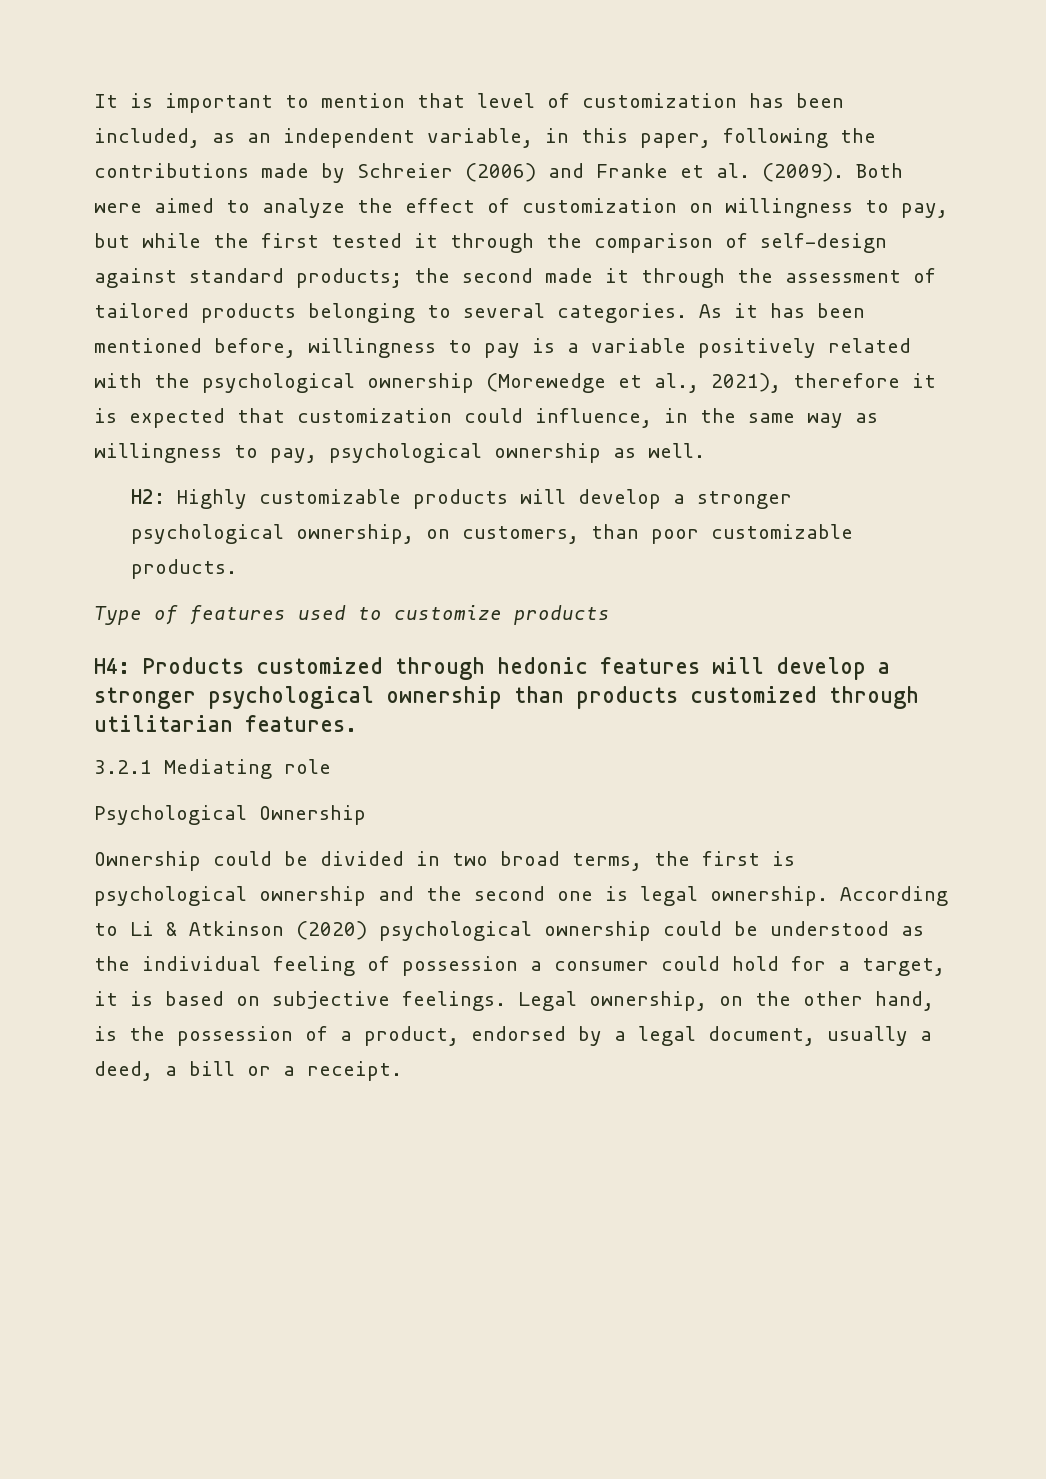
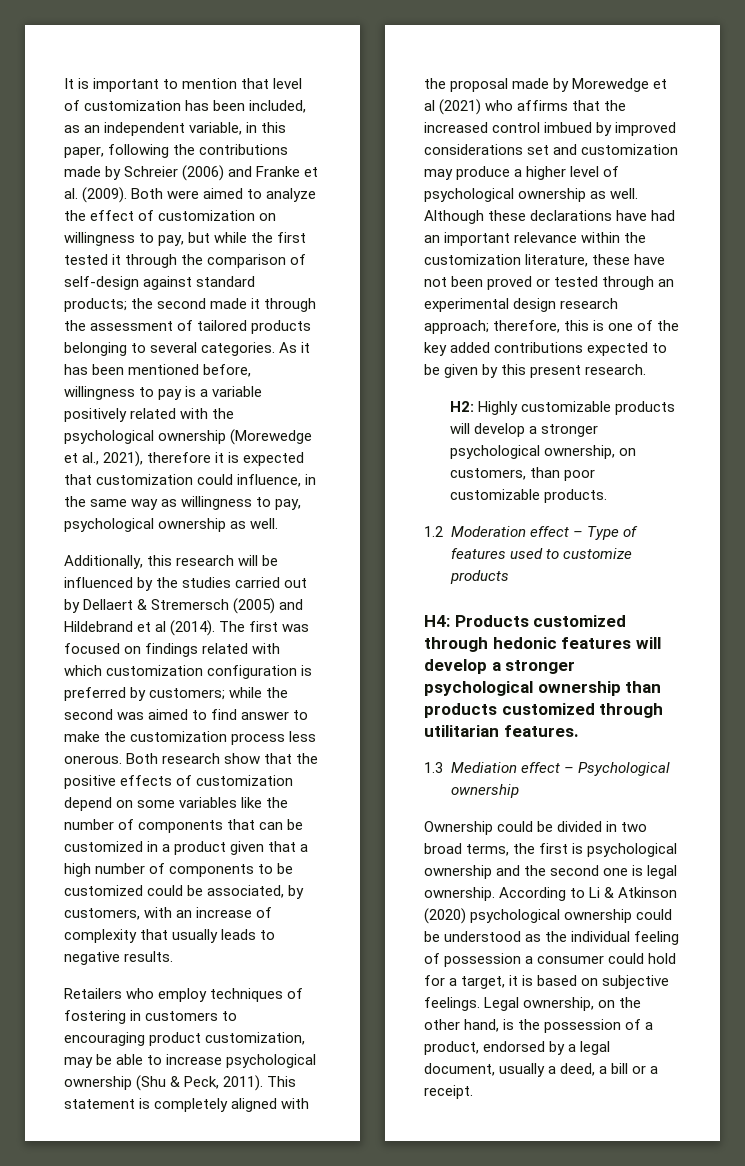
+ Additionally, this research will be influenced by the studies carried out by Dellaert & Stremersch (2005) and Hildebrand et al (2014). The first was focused on findings related with which customization configuration is preferred by customers; while the second was aimed to find answer to make the customization process less onerous. Both research show that the positive effects of customization depend on some variables like the number of components that can be customized in a product given that a high number of components to be customized could be associated, by customers, with an increase of complexity that usually leads to negative results.
+ Retailers who employ techniques of fostering in customers to encouraging product customization, may be able to increase psychological ownership (Shu & Peck, 2011). This statement is completely aligned with the proposal made by Morewedge et al (2021) who affirms that the increased control imbued by improved considerations set and customization may produce a higher level of psychological ownership as well. Although these declarations have had an important relevance within the customization literature, these have not been proved or tested through an experimental design research approach; therefore, this is one of the key added contributions expected to be given by this present research.
- Type of features used to customize products
+ 1.2 Moderation effect – Type of features used to customize products
- 3.2.1 Mediating role
- Psychological Ownership
+ 1.3 Mediation effect – Psychological ownership

